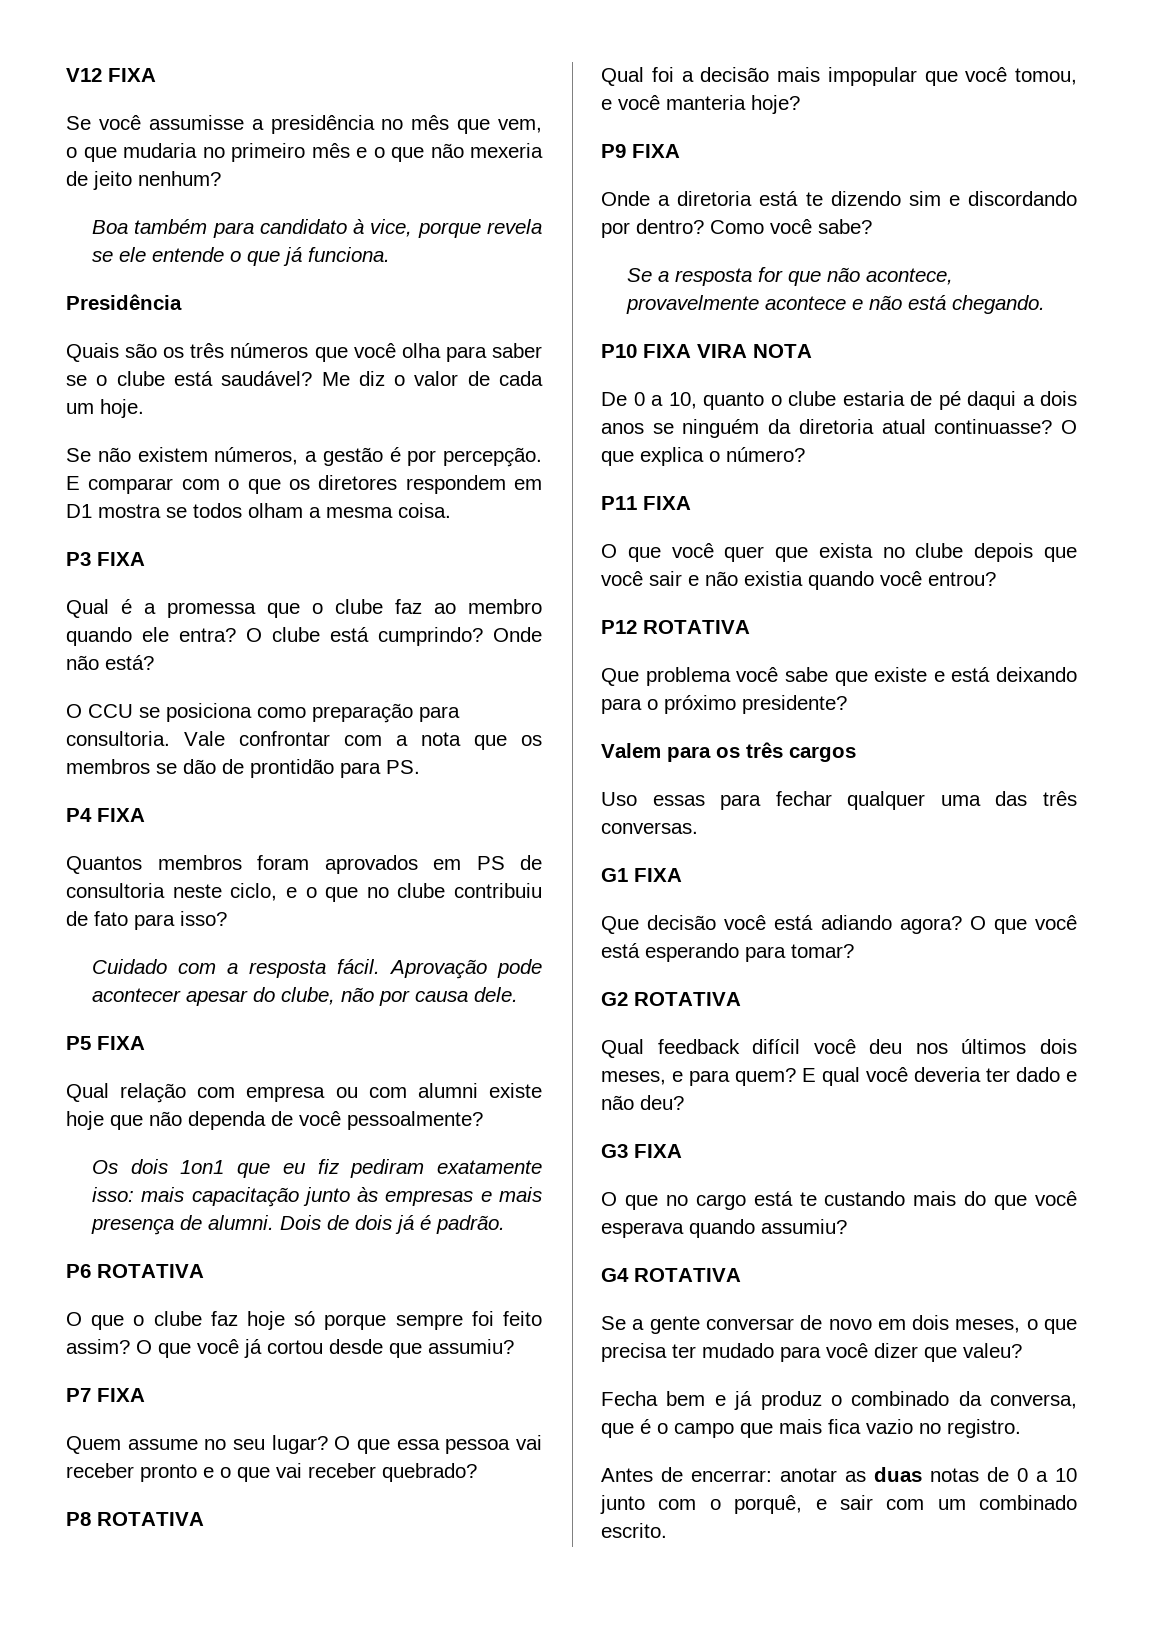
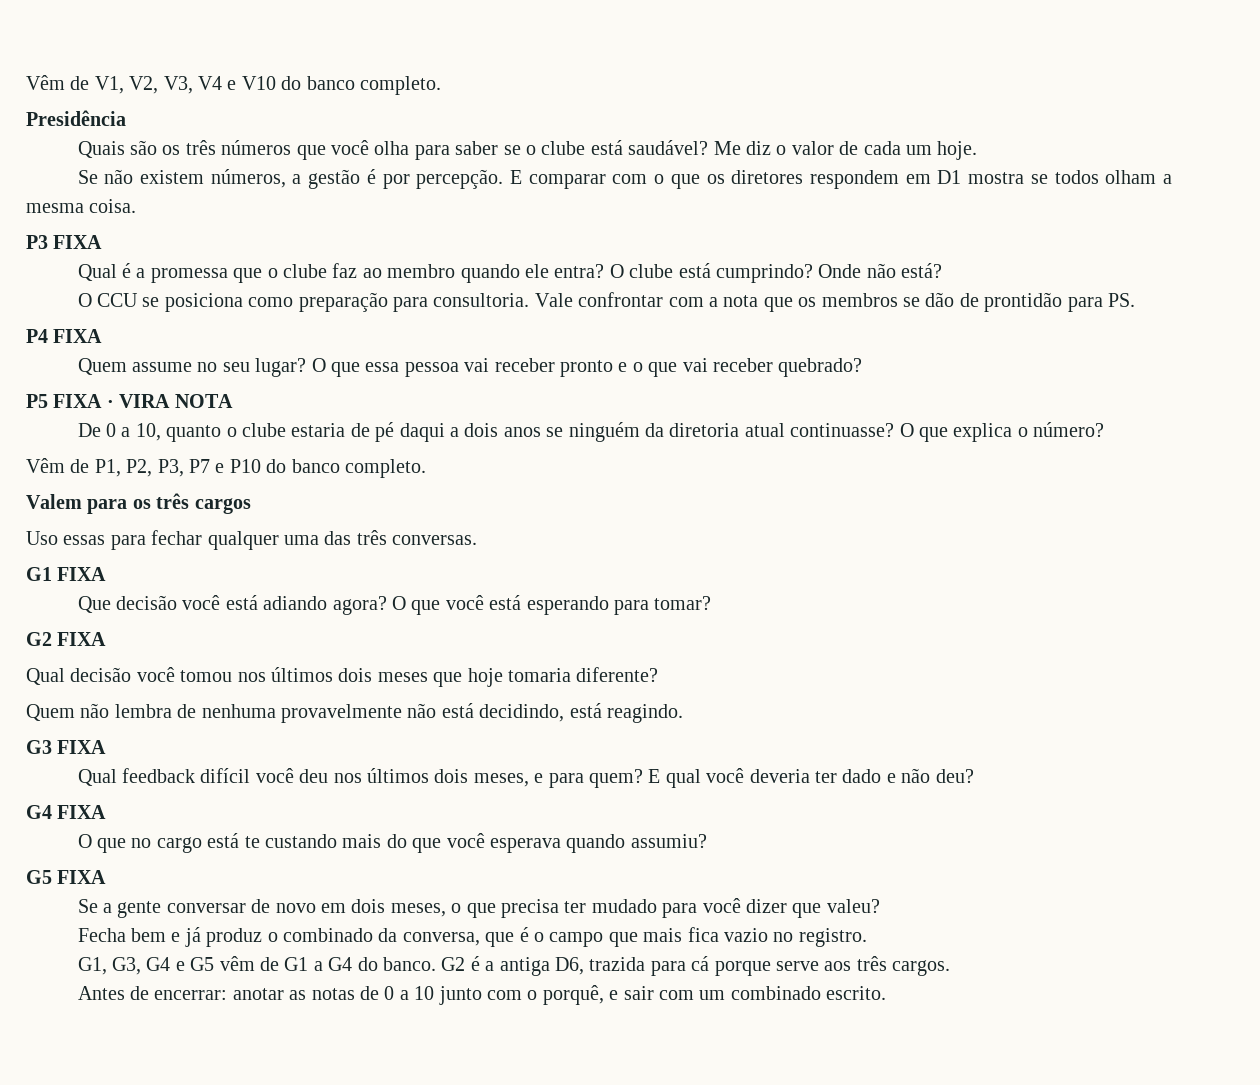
- V12 FIXA
- Se você assumisse a presidência no mês que vem, o que mudaria no primeiro mês e o que não mexeria de jeito nenhum?
- Boa também para candidato à vice, porque revela se ele entende o que já funciona.
+ Vêm de V1, V2, V3, V4 e V10 do banco completo.
- Quantos membros foram aprovados em PS de consultoria neste ciclo, e o que no clube contribuiu de fato para isso?
- Cuidado com a resposta fácil. Aprovação pode acontecer apesar do clube, não por causa dele.
- P5 FIXA
- Qual relação com empresa ou com alumni existe hoje que não dependa de você pessoalmente?
- Os dois 1on1 que eu fiz pediram exatamente isso: mais capacitação junto às empresas e mais presença de alumni. Dois de dois já é padrão.
- P6 ROTATIVA
- O que o clube faz hoje só porque sempre foi feito assim? O que você já cortou desde que assumiu?
- P7 FIXA
- P8 ROTATIVA
- Qual foi a decisão mais impopular que você tomou, e você manteria hoje?
- P9 FIXA
- Onde a diretoria está te dizendo sim e discordando por dentro? Como você sabe?
- Se a resposta for que não acontece, provavelmente acontece e não está chegando.
- P10 FIXA VIRA NOTA
+ P5 FIXA · VIRA NOTA
- P11 FIXA
- O que você quer que exista no clube depois que você sair e não existia quando você entrou?
- P12 ROTATIVA
- Que problema você sabe que existe e está deixando para o próximo presidente?
+ Vêm de P1, P2, P3, P7 e P10 do banco completo.
- G2 ROTATIVA
+ G2 FIXA
+ Qual decisão você tomou nos últimos dois meses que hoje tomaria diferente?
+ Quem não lembra de nenhuma provavelmente não está decidindo, está reagindo.
+ G3 FIXA
- G3 FIXA
+ G4 FIXA
- G4 ROTATIVA
+ G5 FIXA
+ G1, G3, G4 e G5 vêm de G1 a G4 do banco. G2 é a antiga D6, trazida para cá porque serve aos três cargos.
- Antes de encerrar: anotar as duas notas de 0 a 10 junto com o porquê, e sair com um combinado escrito.
+ Antes de encerrar: anotar as notas de 0 a 10 junto com o porquê, e sair com um combinado escrito.

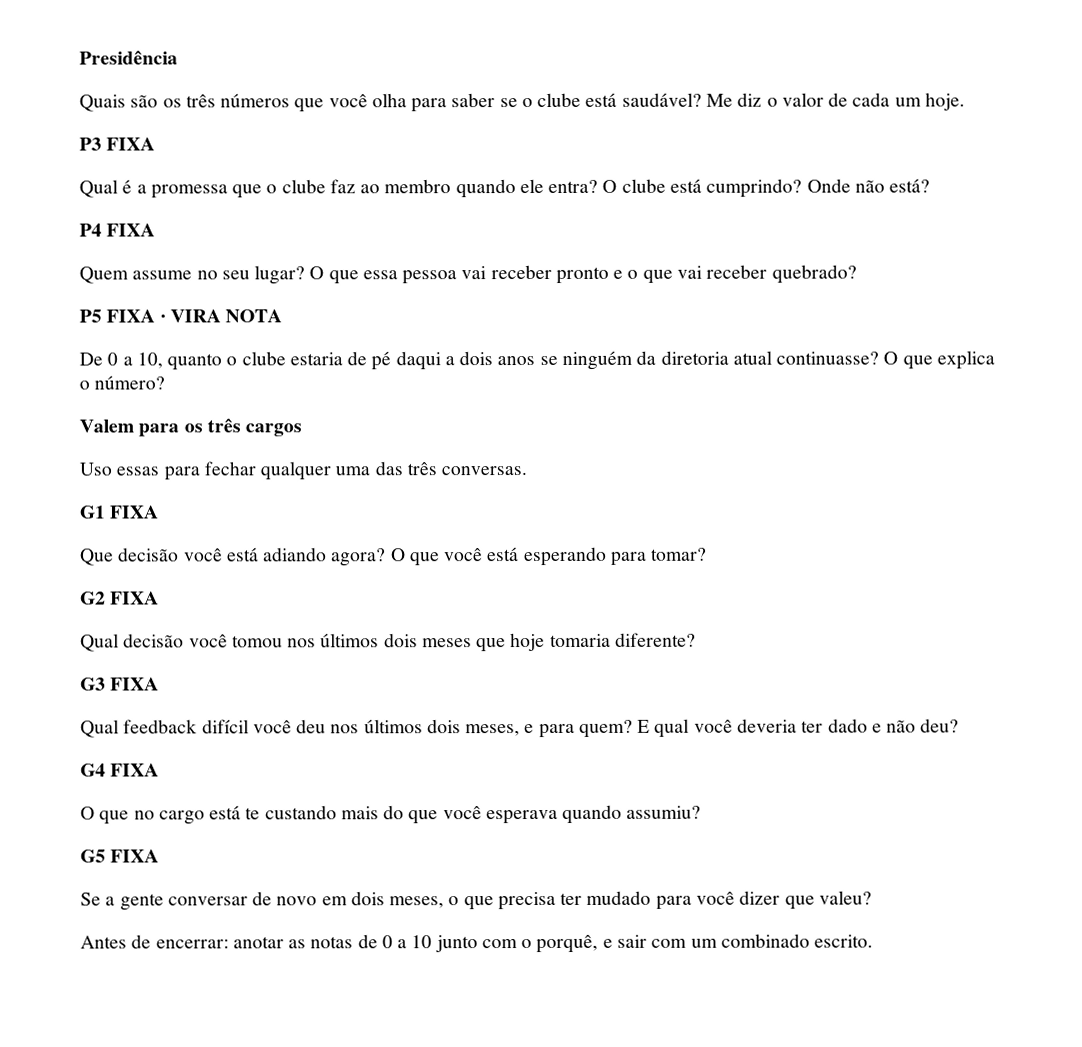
- Vêm de V1, V2, V3, V4 e V10 do banco completo.
- Se não existem números, a gestão é por percepção. E comparar com o que os diretores respondem em D1 mostra se todos olham a mesma coisa.
- O CCU se posiciona como preparação para consultoria. Vale confrontar com a nota que os membros se dão de prontidão para PS.
- Vêm de P1, P2, P3, P7 e P10 do banco completo.
- Quem não lembra de nenhuma provavelmente não está decidindo, está reagindo.
- Fecha bem e já produz o combinado da conversa, que é o campo que mais fica vazio no registro.
- G1, G3, G4 e G5 vêm de G1 a G4 do banco. G2 é a antiga D6, trazida para cá porque serve aos três cargos.

